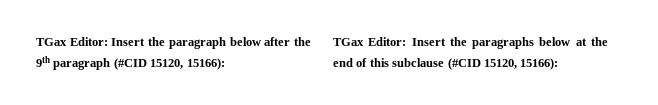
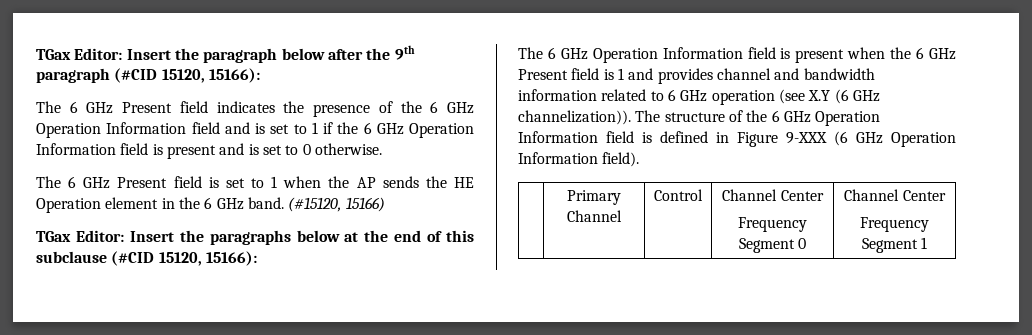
+ The 6 GHz Present field indicates the presence of the 6 GHz Operation Information field and is set to 1 if the 6 GHz Operation Information field is present and is set to 0 otherwise.
+ The 6 GHz Present field is set to 1 when the AP sends the HE Operation element in the 6 GHz band. (#15120, 15166)
+ The 6 GHz Operation Information field is present when the 6 GHz Present field is 1 and provides channel and bandwidth information related to 6 GHz operation (see X.Y (6 GHz channelization)). The structure of the 6 GHz Operation Information field is defined in Figure 9-XXX (6 GHz Operation Information field).
+ | Primary Channel | Control | Channel Center
+ Frequency Segment 0 | Channel Center
+ Frequency Segment 1

